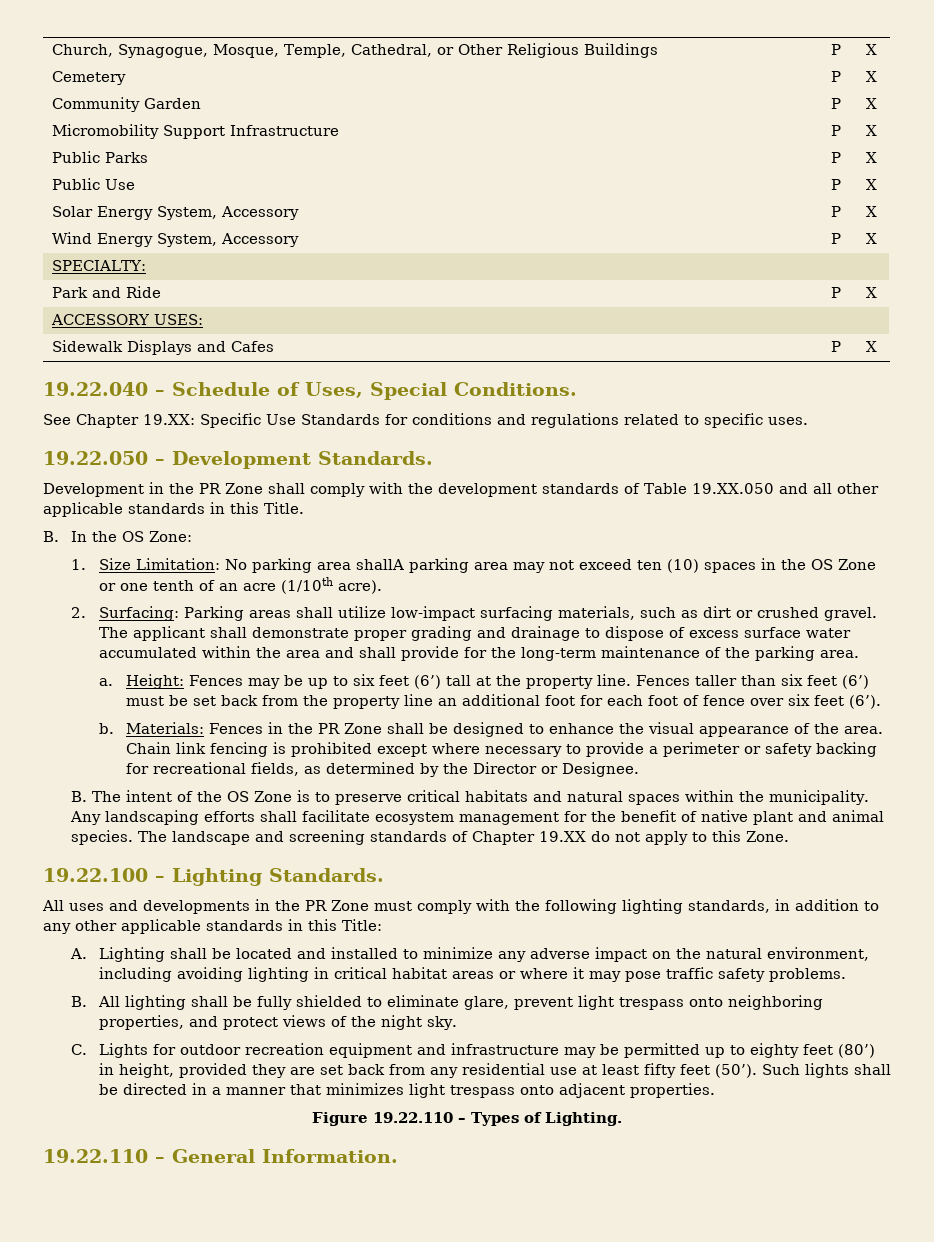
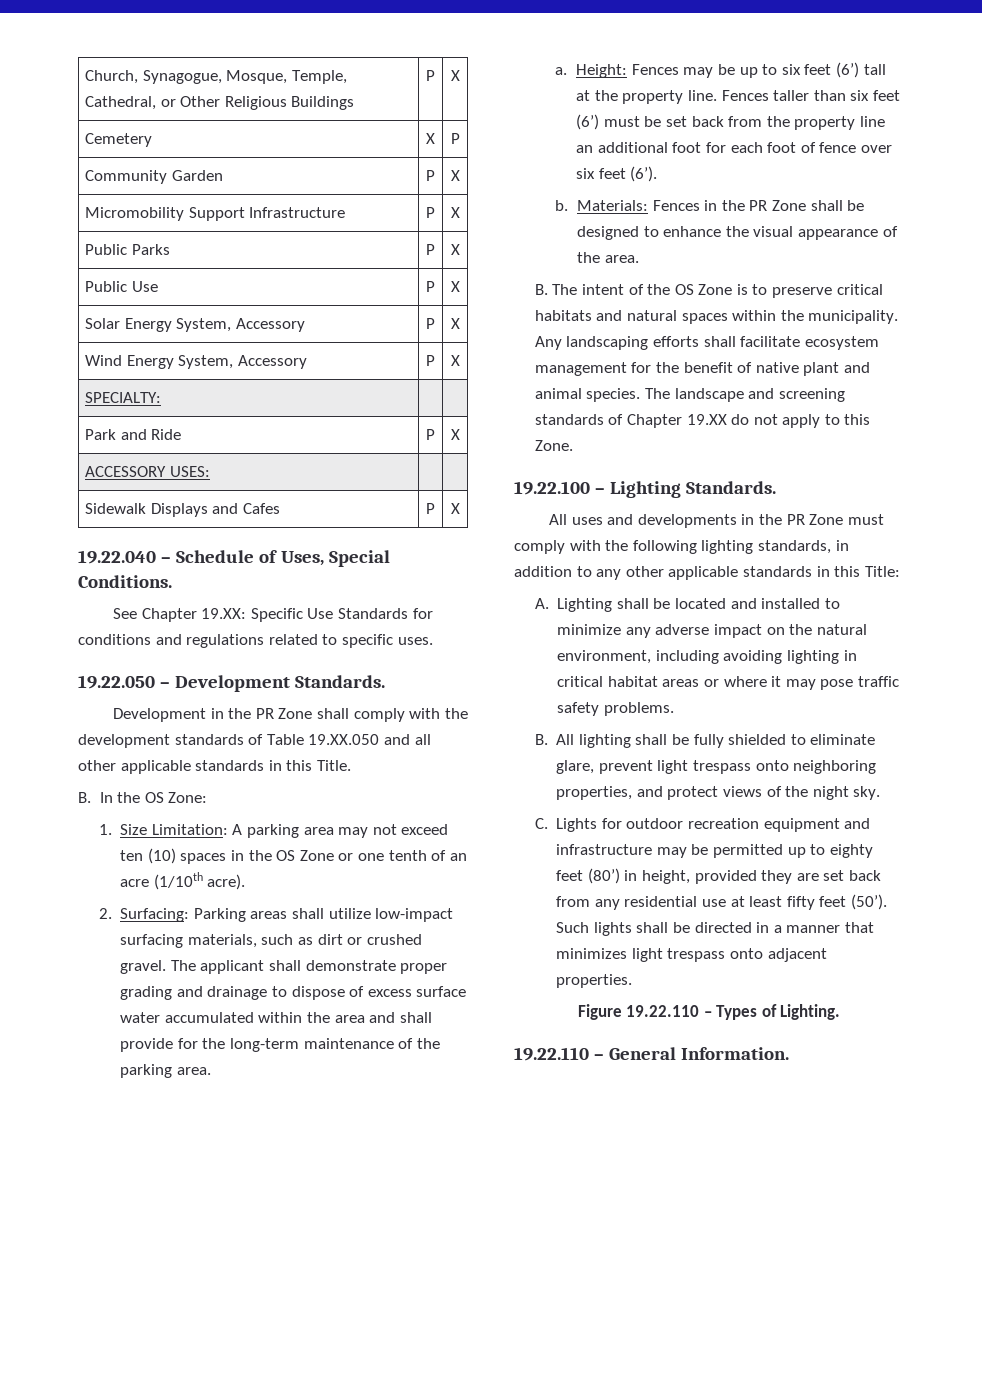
- Cemetery | P | X
+ Cemetery | X | P
- 1. Size Limitation: No parking area shallA parking area may not exceed ten (10) spaces in the OS Zone or one tenth of an acre (1/10th acre).
+ 1. Size Limitation: A parking area may not exceed ten (10) spaces in the OS Zone or one tenth of an acre (1/10th acre).
- Chain link fencing is prohibited except where necessary to provide a perimeter or safety backing for recreational fields, as determined by the Director or Designee.

